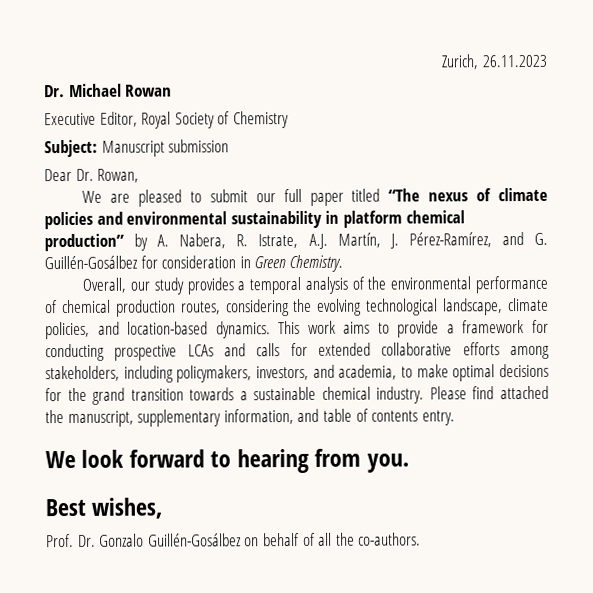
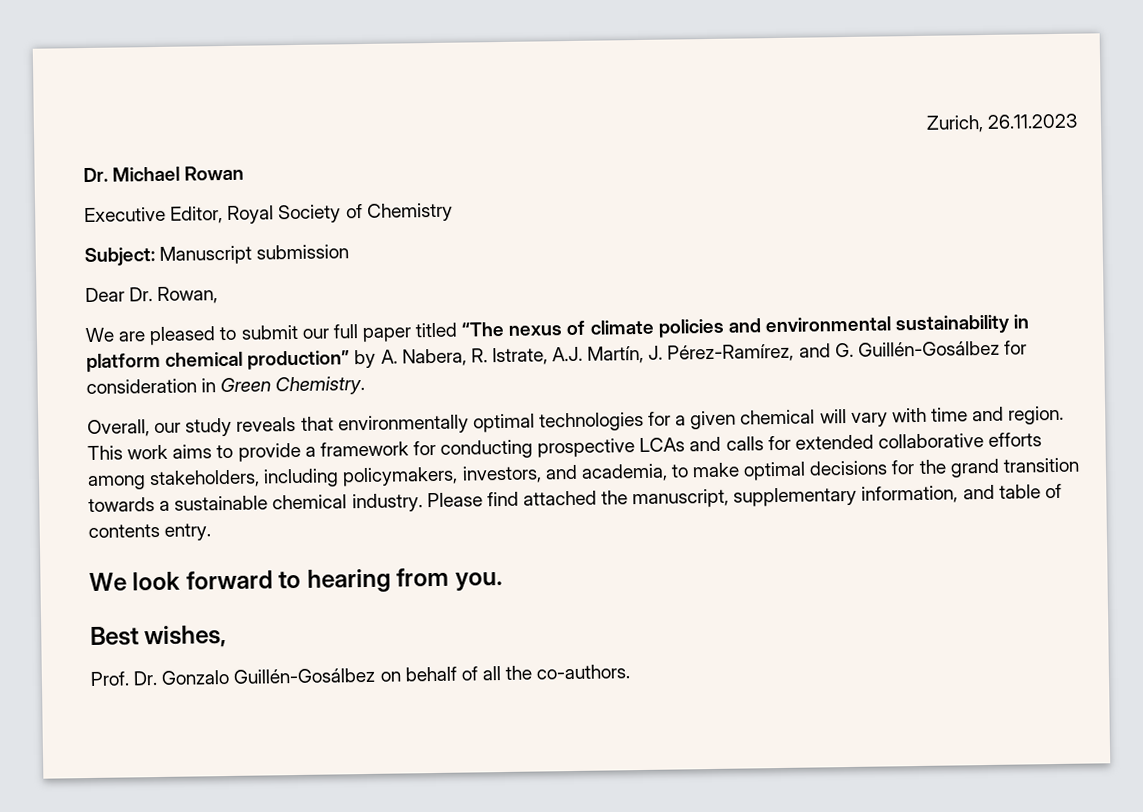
- Overall, our study provides a temporal analysis of the environmental performance of chemical production routes, considering the evolving technological landscape, climate policies, and location-based dynamics.
+ Overall, our study reveals that environmentally optimal technologies for a given chemical will vary with time and region.

